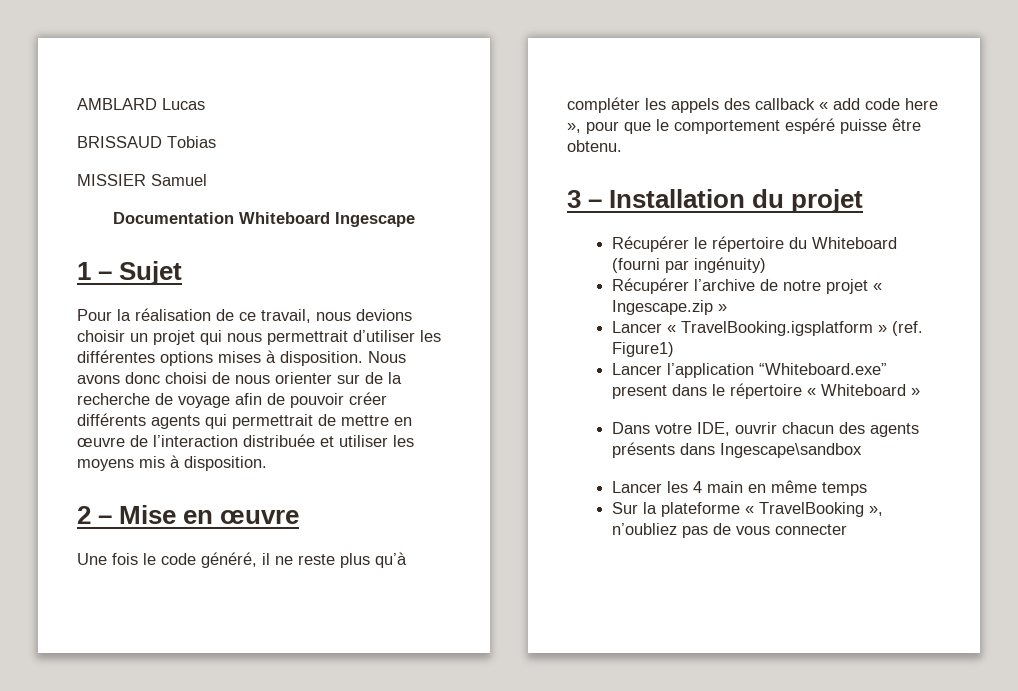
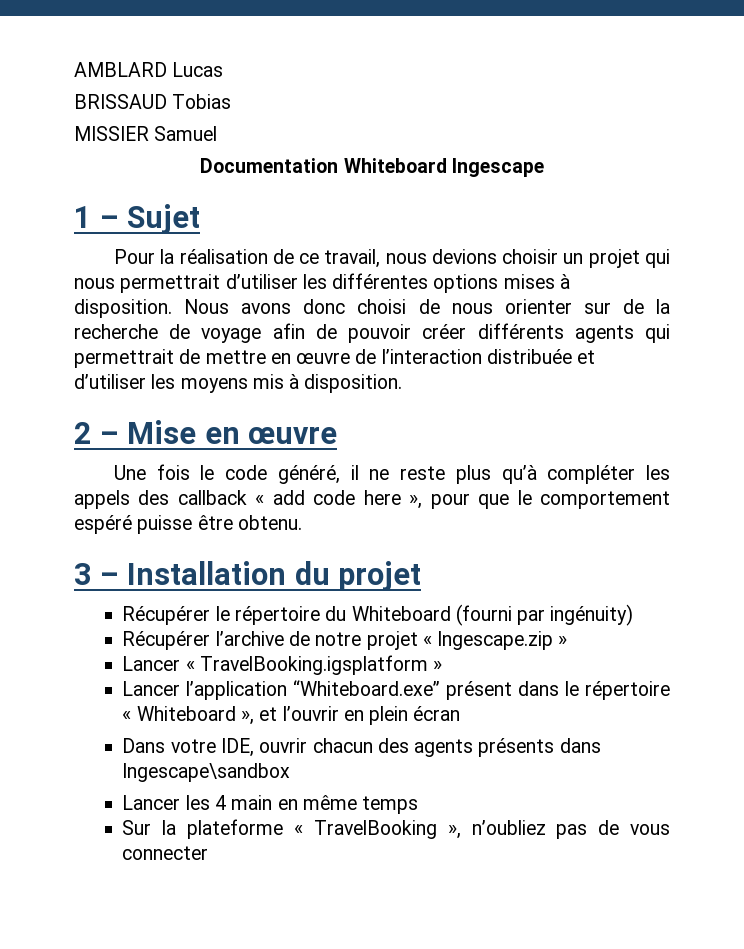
- Nous avons donc choisi de nous orienter sur de la recherche de voyage afin de pouvoir créer différents agents qui permettrait de mettre en œuvre de l’interaction distribuée et utiliser les moyens mis à disposition.
+ Nous avons donc choisi de nous orienter sur de la recherche de voyage afin de pouvoir créer différents agents qui permettrait de mettre en œuvre de l’interaction distribuée et d’utiliser les moyens mis à disposition.
- Lancer « TravelBooking.igsplatform » (ref. Figure1)
+ Lancer « TravelBooking.igsplatform »
- Lancer l’application “Whiteboard.exe” present dans le répertoire « Whiteboard »
+ Lancer l’application “Whiteboard.exe” présent dans le répertoire « Whiteboard », et l’ouvrir en plein écran

